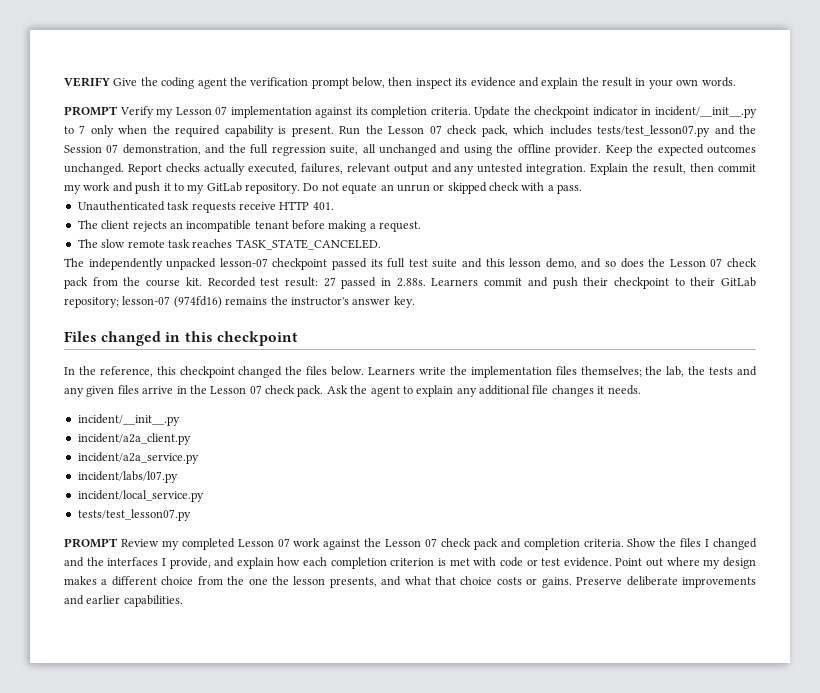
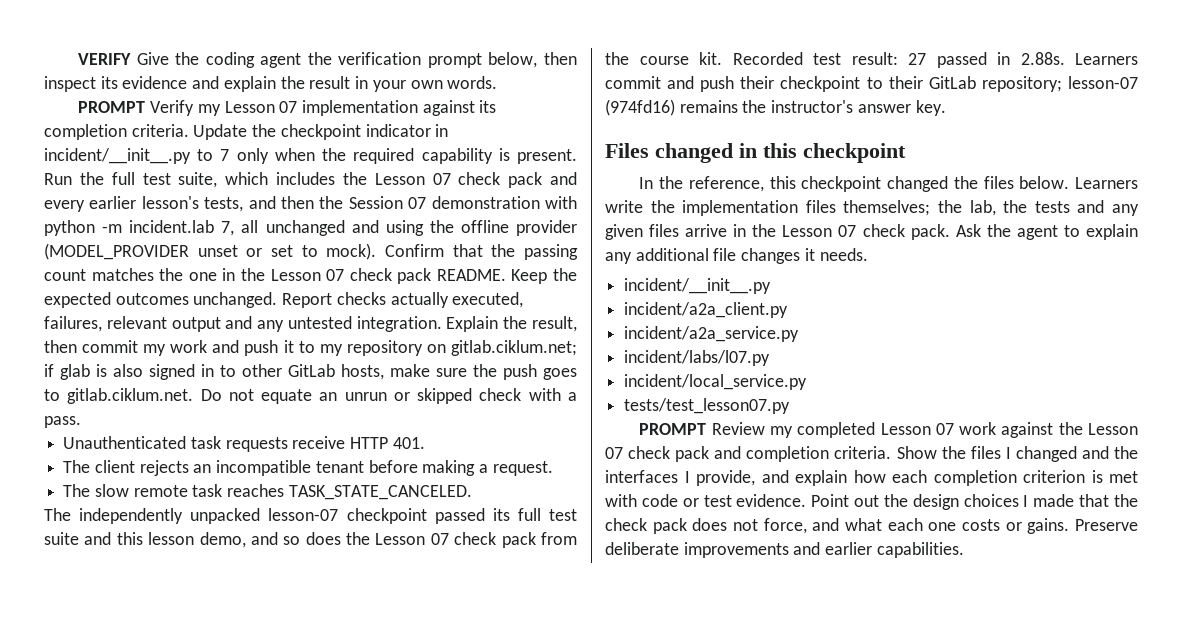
- Run the Lesson 07 check pack, which includes tests/test_lesson07.py and the Session 07 demonstration, and the full regression suite, all unchanged and using the offline provider.
+ Run the full test suite, which includes the Lesson 07 check pack and every earlier lesson's tests, and then the Session 07 demonstration with python -m incident.lab 7, all unchanged and using the offline provider (MODEL_PROVIDER unset or set to mock). Confirm that the passing count matches the one in the Lesson 07 check pack README.
- Explain the result, then commit my work and push it to my GitLab repository. Do not equate an unrun or skipped check with a pass.
+ Explain the result, then commit my work and push it to my repository on gitlab.ciklum.net; if glab is also signed in to other GitLab hosts, make sure the push goes to gitlab.ciklum.net. Do not equate an unrun or skipped check with a pass.
- Point out where my design makes a different choice from the one the lesson presents, and what that choice costs or gains.
+ Point out the design choices I made that the check pack does not force, and what each one costs or gains.

